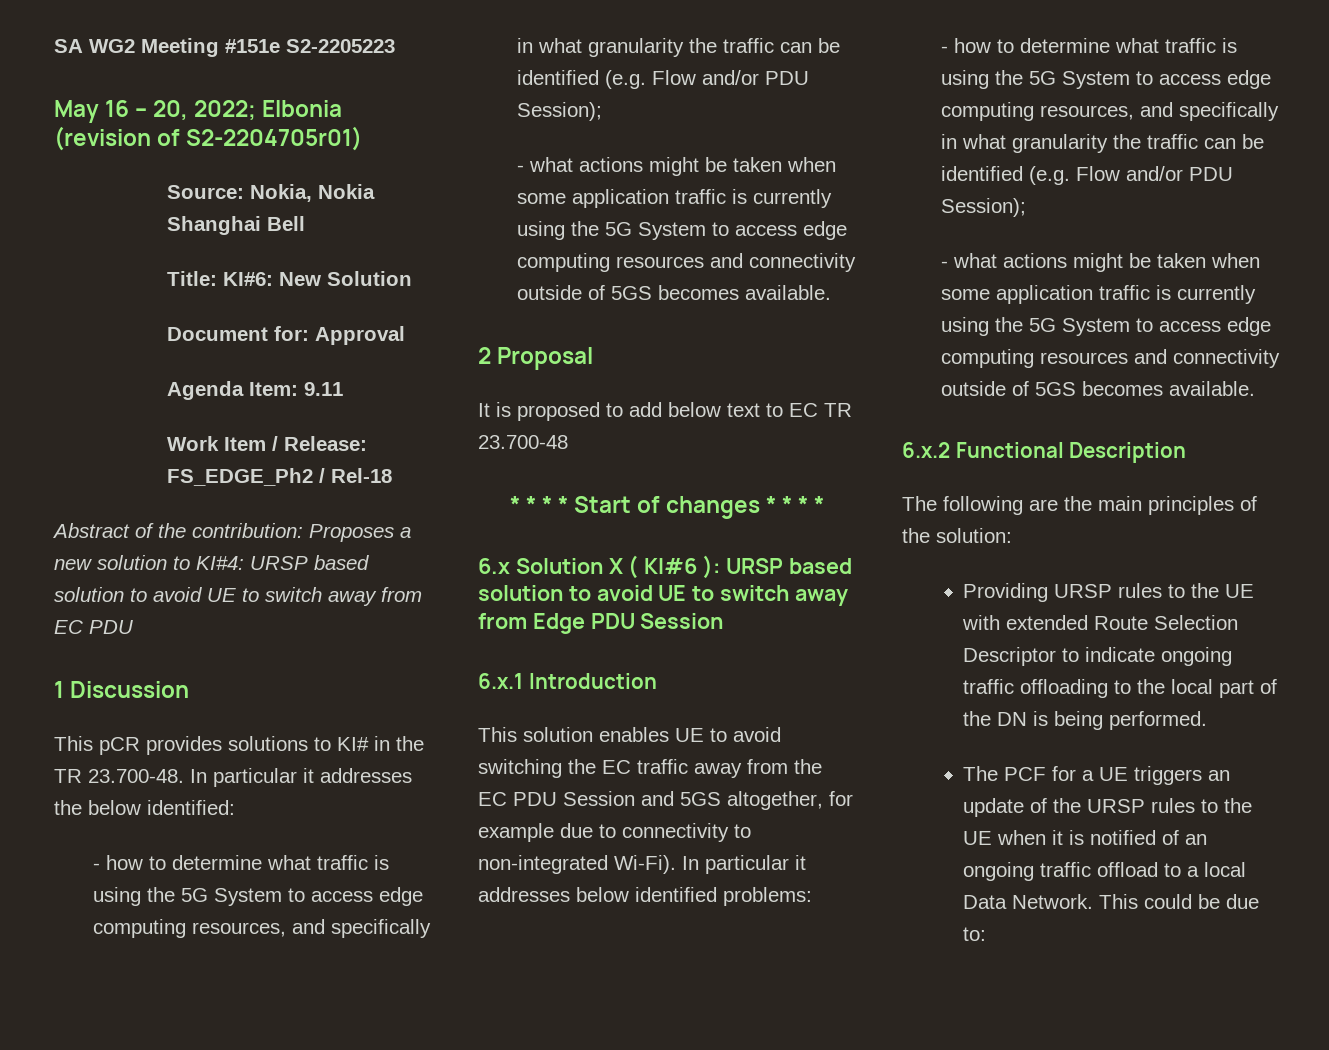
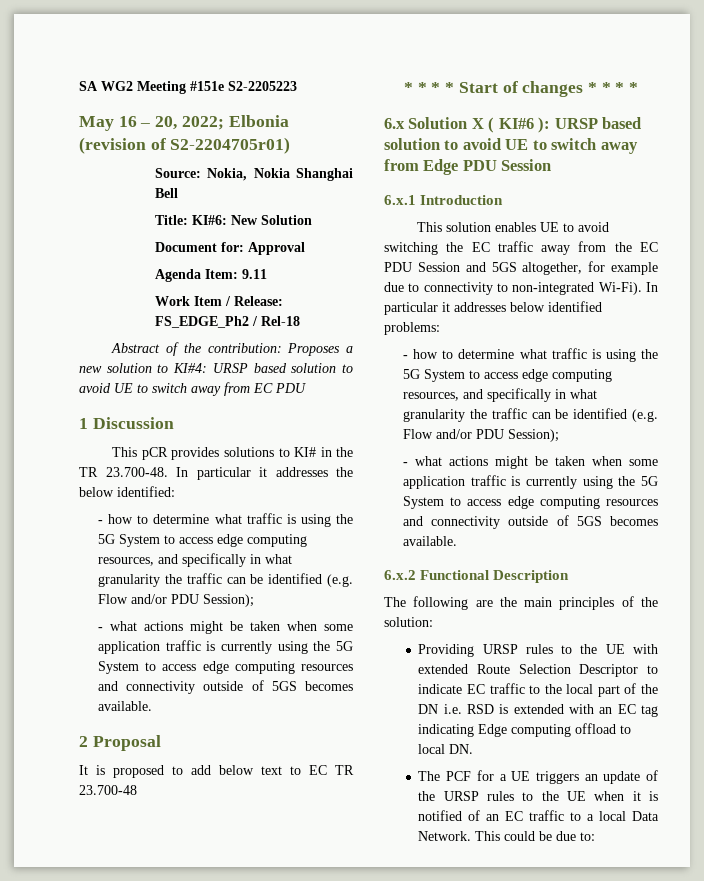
- Providing URSP rules to the UE with extended Route Selection Descriptor to indicate ongoing traffic offloading to the local part of the DN is being performed.
+ Providing URSP rules to the UE with extended Route Selection Descriptor to indicate EC traffic to the local part of the DN i.e. RSD is extended with an EC tag indicating Edge computing offload to local DN.
- The PCF for a UE triggers an update of the URSP rules to the UE when it is notified of an ongoing traffic offload to a local Data Network.
+ The PCF for a UE triggers an update of the URSP rules to the UE when it is notified of an EC traffic to a local Data Network.

